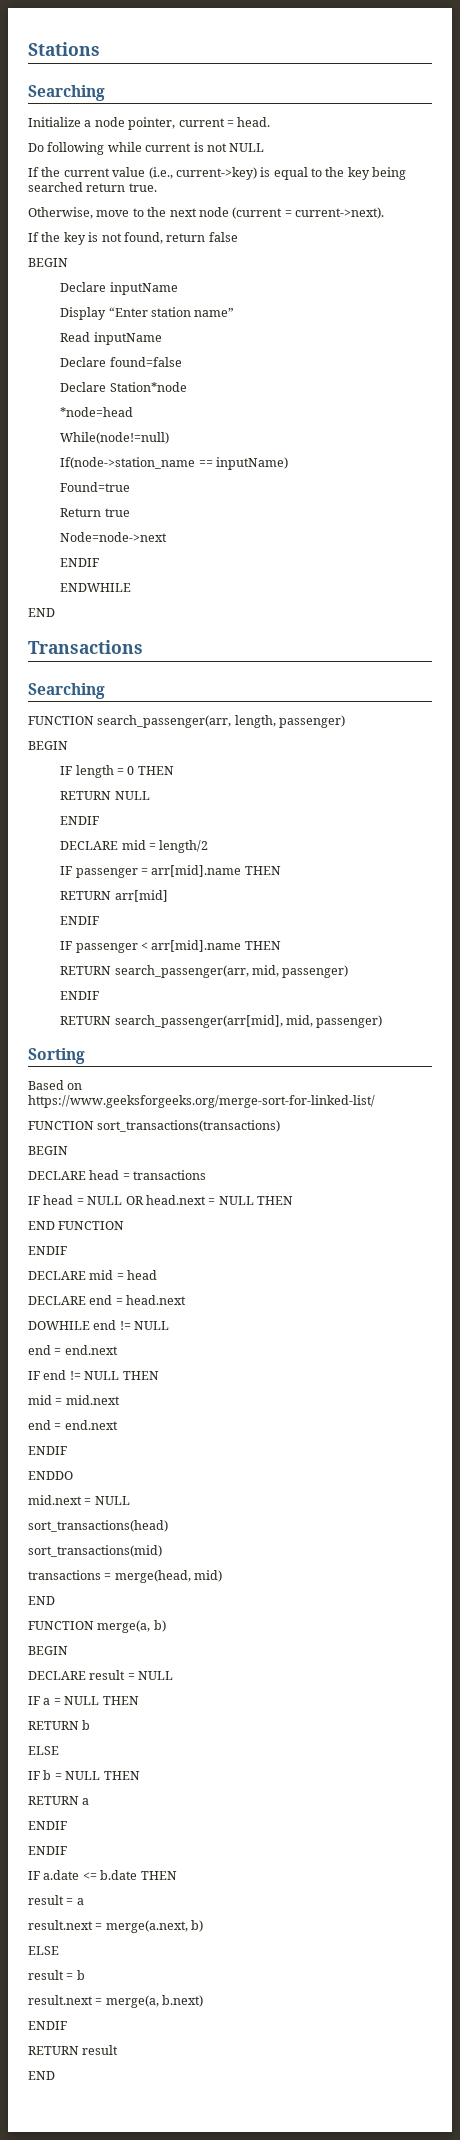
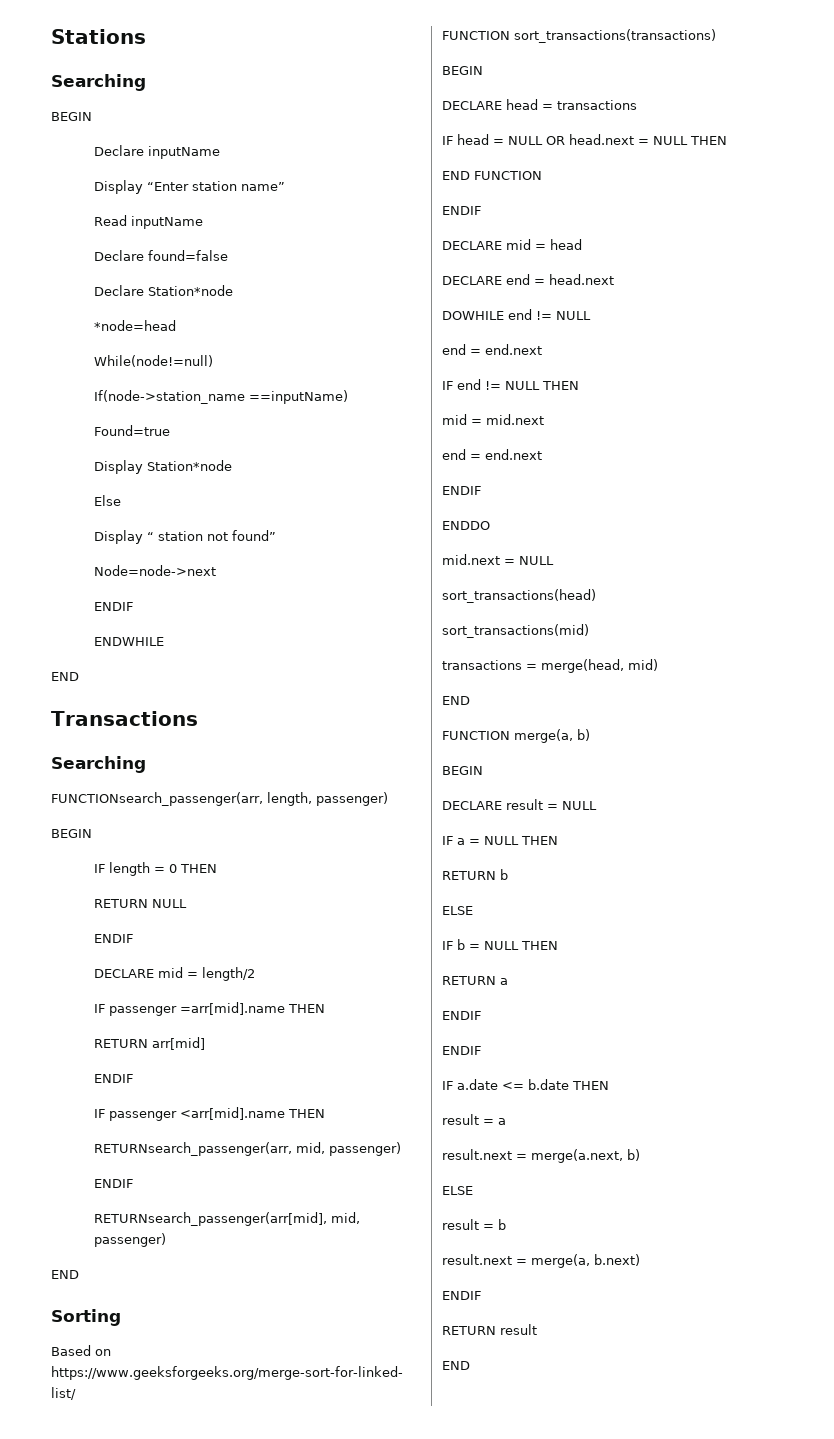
- Initialize a node pointer, current = head.
- Do following while current is not NULL
- If the current value (i.e., current->key) is equal to the key being searched return true.
- Otherwise, move to the next node (current = current->next).
- If the key is not found, return false
- If(node->station_name == inputName)
+ If(node->station_name ==inputName)
- Return true
+ Display Station*node
+ Else
+ Display “ station not found”
- FUNCTION search_passenger(arr, length, passenger)
+ FUNCTIONsearch_passenger(arr, length, passenger)
- IF passenger = arr[mid].name THEN
+ IF passenger =arr[mid].name THEN
- IF passenger < arr[mid].name THEN
- RETURN search_passenger(arr, mid, passenger)
+ IF passenger <arr[mid].name THEN
+ RETURNsearch_passenger(arr, mid, passenger)
- RETURN search_passenger(arr[mid], mid, passenger)
+ RETURNsearch_passenger(arr[mid], mid, passenger)
+ END

